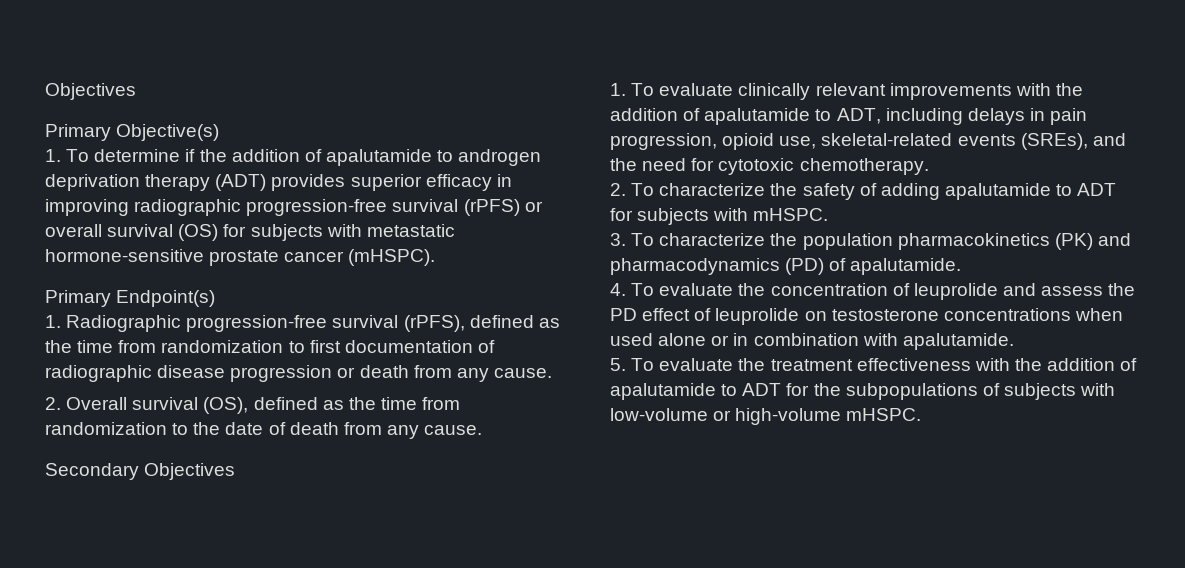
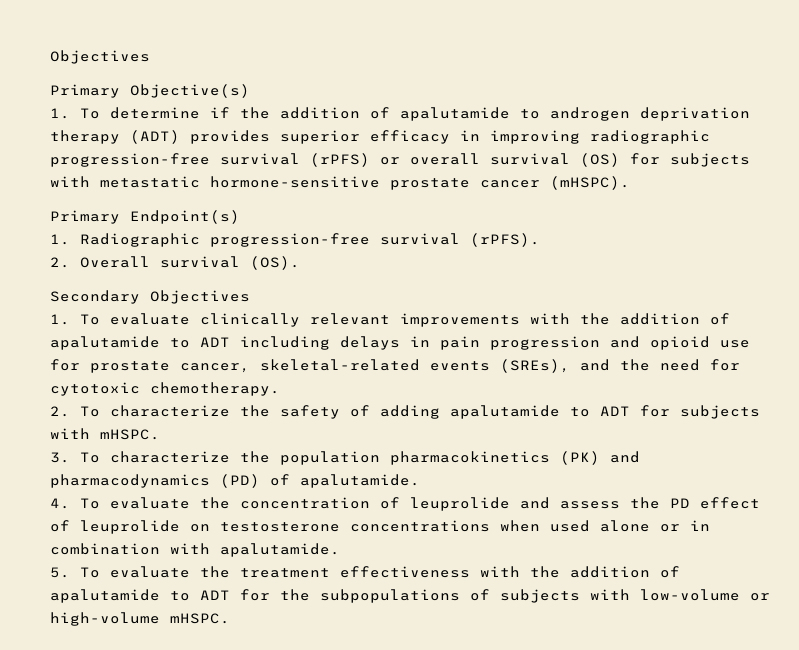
- 1. Radiographic progression-free survival (rPFS), defined as the time from randomization to first documentation of radiographic disease progression or death from any cause.
- 2. Overall survival (OS), defined as the time from randomization to the date of death from any cause.
+ 1. Radiographic progression-free survival (rPFS).
+ 2. Overall survival (OS).
- 1. To evaluate clinically relevant improvements with the addition of apalutamide to ADT, including delays in pain progression, opioid use, skeletal-related events (SREs), and the need for cytotoxic chemotherapy.
+ 1. To evaluate clinically relevant improvements with the addition of apalutamide to ADT including delays in pain progression and opioid use for prostate cancer, skeletal-related events (SREs), and the need for cytotoxic chemotherapy.

